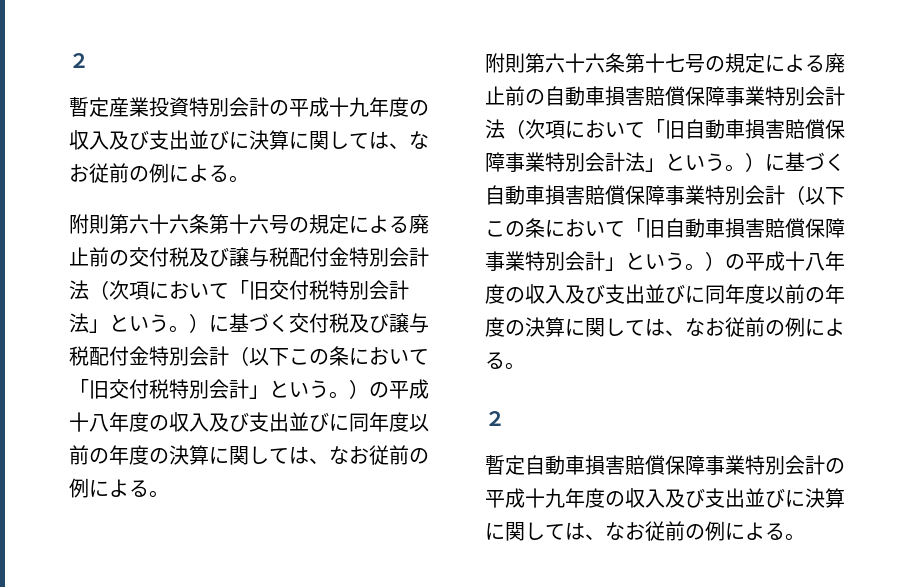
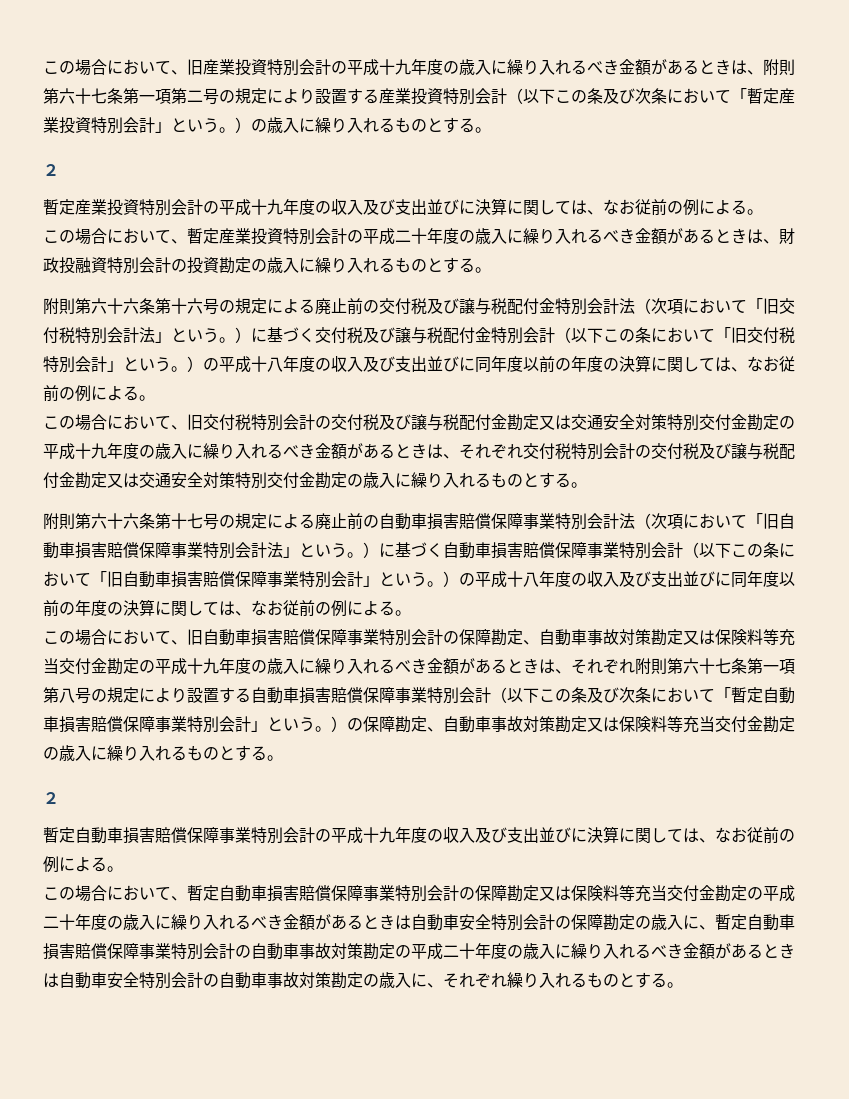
+ この場合において、旧産業投資特別会計の平成十九年度の歳入に繰り入れるべき金額があるときは、附則第六十七条第一項第二号の規定により設置する産業投資特別会計（以下この条及び次条において「暫定産業投資特別会計」という。）の歳入に繰り入れるものとする。
+ この場合において、暫定産業投資特別会計の平成二十年度の歳入に繰り入れるべき金額があるときは、財政投融資特別会計の投資勘定の歳入に繰り入れるものとする。
+ この場合において、旧交付税特別会計の交付税及び譲与税配付金勘定又は交通安全対策特別交付金勘定の平成十九年度の歳入に繰り入れるべき金額があるときは、それぞれ交付税特別会計の交付税及び譲与税配付金勘定又は交通安全対策特別交付金勘定の歳入に繰り入れるものとする。
+ この場合において、旧自動車損害賠償保障事業特別会計の保障勘定、自動車事故対策勘定又は保険料等充当交付金勘定の平成十九年度の歳入に繰り入れるべき金額があるときは、それぞれ附則第六十七条第一項第八号の規定により設置する自動車損害賠償保障事業特別会計（以下この条及び次条において「暫定自動車損害賠償保障事業特別会計」という。）の保障勘定、自動車事故対策勘定又は保険料等充当交付金勘定の歳入に繰り入れるものとする。
+ この場合において、暫定自動車損害賠償保障事業特別会計の保障勘定又は保険料等充当交付金勘定の平成二十年度の歳入に繰り入れるべき金額があるときは自動車安全特別会計の保障勘定の歳入に、暫定自動車損害賠償保障事業特別会計の自動車事故対策勘定の平成二十年度の歳入に繰り入れるべき金額があるときは自動車安全特別会計の自動車事故対策勘定の歳入に、それぞれ繰り入れるものとする。

